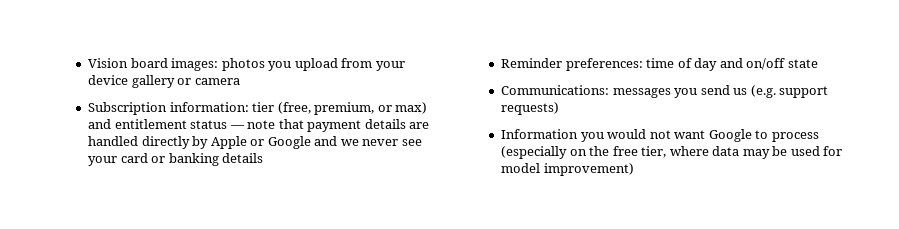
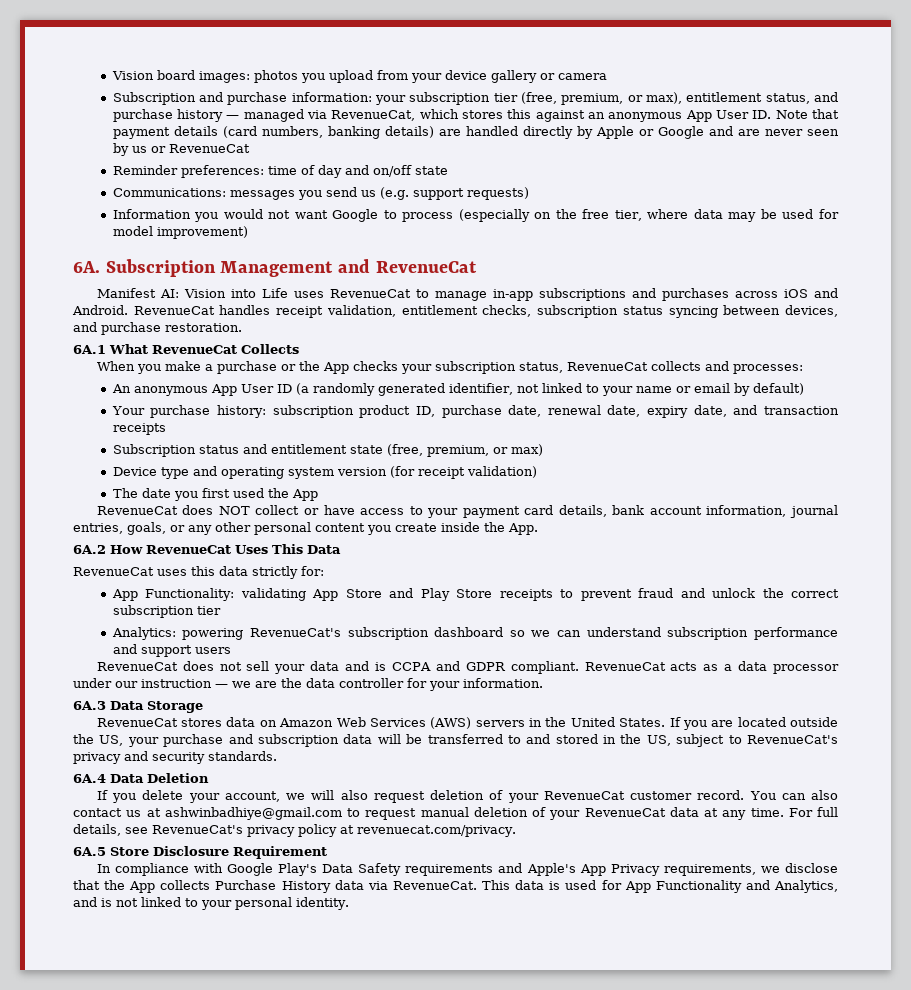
- Subscription information: tier (free, premium, or max) and entitlement status — note that payment details are handled directly by Apple or Google and we never see your card or banking details
+ Subscription and purchase information: your subscription tier (free, premium, or max), entitlement status, and purchase history — managed via RevenueCat, which stores this against an anonymous App User ID. Note that payment details (card numbers, banking details) are handled directly by Apple or Google and are never seen by us or RevenueCat
+ 6A. Subscription Management and RevenueCat
+ Manifest AI: Vision into Life uses RevenueCat to manage in-app subscriptions and purchases across iOS and Android. RevenueCat handles receipt validation, entitlement checks, subscription status syncing between devices, and purchase restoration.
+ 6A.1 What RevenueCat Collects
+ When you make a purchase or the App checks your subscription status, RevenueCat collects and processes:
+ An anonymous App User ID (a randomly generated identifier, not linked to your name or email by default)
+ Your purchase history: subscription product ID, purchase date, renewal date, expiry date, and transaction receipts
+ Subscription status and entitlement state (free, premium, or max)
+ Device type and operating system version (for receipt validation)
+ The date you first used the App
+ RevenueCat does NOT collect or have access to your payment card details, bank account information, journal entries, goals, or any other personal content you create inside the App.
+ 6A.2 How RevenueCat Uses This Data
+ RevenueCat uses this data strictly for:
+ App Functionality: validating App Store and Play Store receipts to prevent fraud and unlock the correct subscription tier
+ Analytics: powering RevenueCat's subscription dashboard so we can understand subscription performance and support users
+ RevenueCat does not sell your data and is CCPA and GDPR compliant. RevenueCat acts as a data processor under our instruction — we are the data controller for your information.
+ 6A.3 Data Storage
+ RevenueCat stores data on Amazon Web Services (AWS) servers in the United States. If you are located outside the US, your purchase and subscription data will be transferred to and stored in the US, subject to RevenueCat's privacy and security standards.
+ 6A.4 Data Deletion
+ If you delete your account, we will also request deletion of your RevenueCat customer record. You can also contact us at ashwinbadhiye@gmail.com to request manual deletion of your RevenueCat data at any time. For full details, see RevenueCat's privacy policy at revenuecat.com/privacy.
+ 6A.5 Store Disclosure Requirement
+ In compliance with Google Play's Data Safety requirements and Apple's App Privacy requirements, we disclose that the App collects Purchase History data via RevenueCat. This data is used for App Functionality and Analytics, and is not linked to your personal identity.

